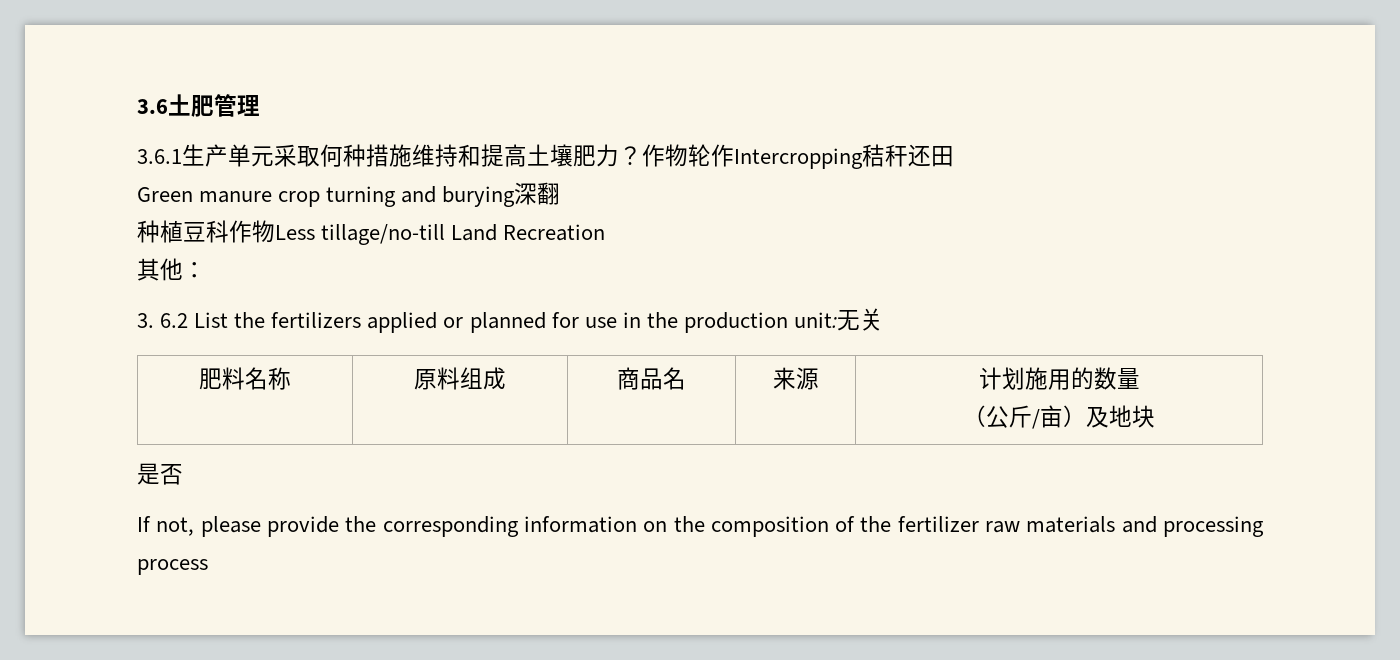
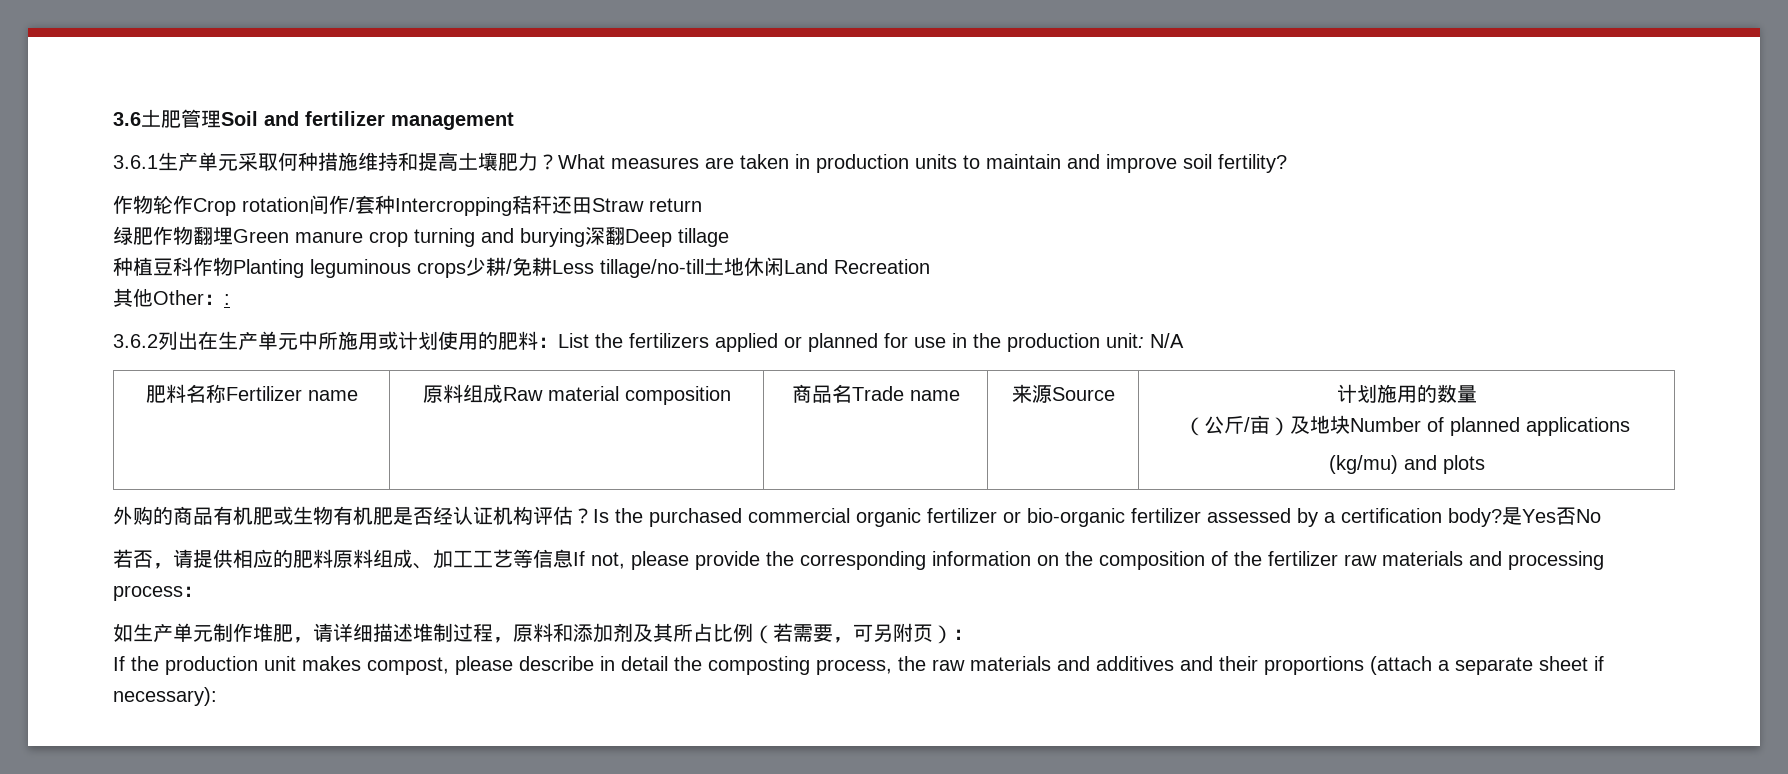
- 3.6土肥管理
+ 3.6土肥管理Soil and fertilizer management
- 作物轮作Intercropping秸秆还田
- Green manure crop turning and burying深翻
+ What measures are taken in production units to maintain and improve soil fertility?
+ 作物轮作Crop rotation间作/套种Intercropping秸秆还田Straw return
+ 绿肥作物翻埋Green manure crop turning and burying深翻Deep tillage
- 种植豆科作物Less tillage/no-till Land Recreation
+ 种植豆科作物Planting leguminous crops少耕/免耕Less tillage/no-till土地休闲Land Recreation
- 其他：
- 3. 6.2 List the fertilizers applied or planned for use in the production unit:无关
+ 其他Other：:
+ 3.6.2列出在生产单元中所施用或计划使用的肥料：List the fertilizers applied or planned for use in the production unit: N/A
- 肥料名称 | 原料组成 | 商品名 | 来源 | 计划施用的数量
- （公斤/亩）及地块
- 是否
- If not, please provide the corresponding information on the composition of the fertilizer raw materials and processing process
+ 肥料名称Fertilizer name | 原料组成Raw material composition | 商品名Trade name | 来源Source | 计划施用的数量
+ （公斤/亩）及地块Number of planned applications
+ (kg/mu) and plots
+ 外购的商品有机肥或生物有机肥是否经认证机构评估？Is the purchased commercial organic fertilizer or bio-organic fertilizer assessed by a certification body?是Yes否No
+ 若否，请提供相应的肥料原料组成、加工工艺等信息If not, please provide the corresponding information on the composition of the fertilizer raw materials and processing process：
+ 如生产单元制作堆肥，请详细描述堆制过程，原料和添加剂及其所占比例（若需要，可另附页）：
+ If the production unit makes compost, please describe in detail the composting process, the raw materials and additives and their proportions (attach a separate sheet if necessary):

